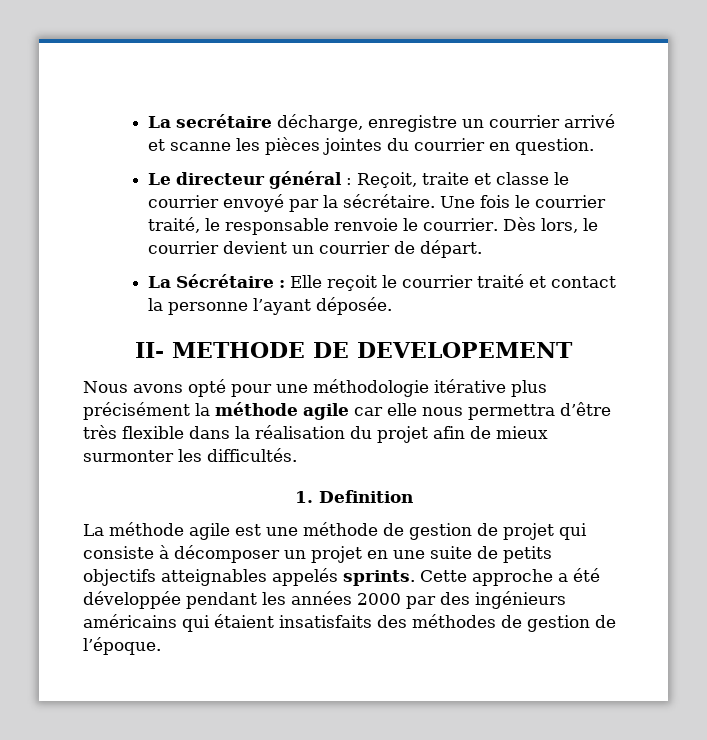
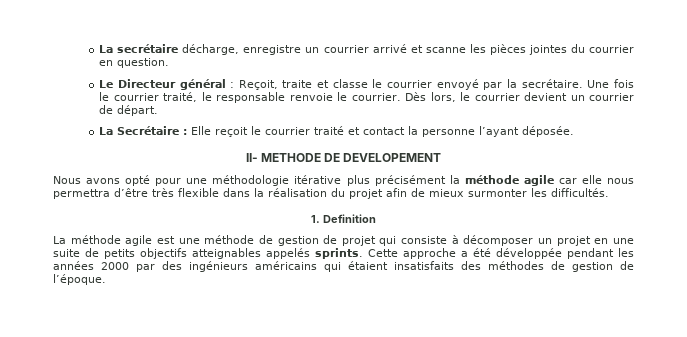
- Le directeur général : Reçoit, traite et classe le courrier envoyé par la sécrétaire.
+ Le Directeur général : Reçoit, traite et classe le courrier envoyé par la secrétaire.
- La Sécrétaire : Elle reçoit le courrier traité et contact la personne l’ayant déposée.
+ La Secrétaire : Elle reçoit le courrier traité et contact la personne l’ayant déposée.

